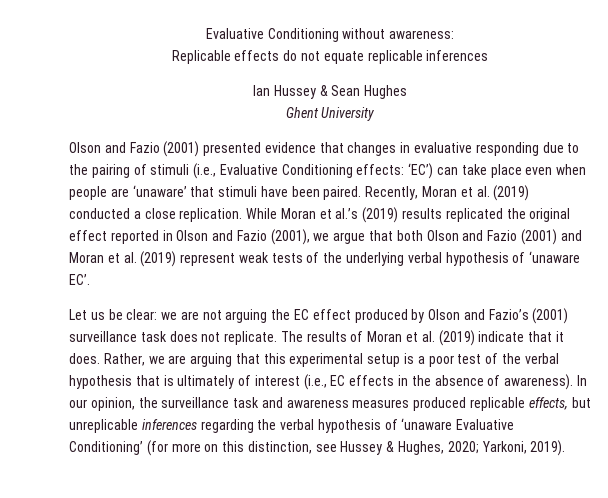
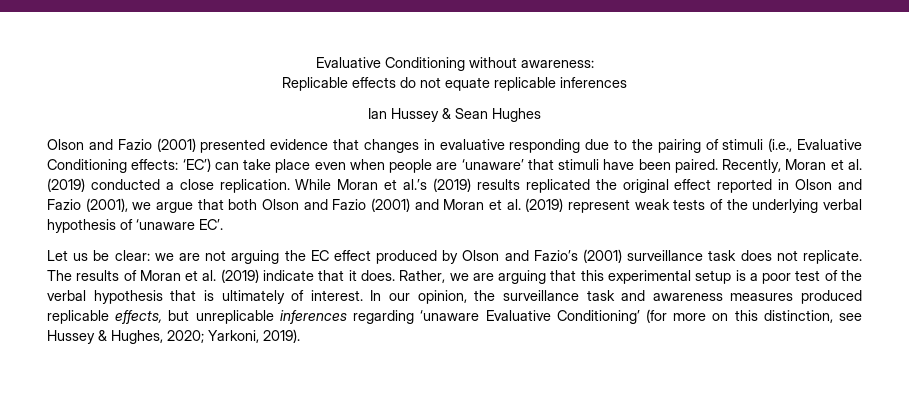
- Ghent University
- Rather, we are arguing that this experimental setup is a poor test of the verbal hypothesis that is ultimately of interest (i.e., EC effects in the absence of awareness).
+ Rather, we are arguing that this experimental setup is a poor test of the verbal hypothesis that is ultimately of interest.
- In our opinion, the surveillance task and awareness measures produced replicable effects, but unreplicable inferences regarding the verbal hypothesis of ‘unaware Evaluative Conditioning’ (for more on this distinction, see Hussey & Hughes, 2020; Yarkoni, 2019).
+ In our opinion, the surveillance task and awareness measures produced replicable effects, but unreplicable inferences regarding ‘unaware Evaluative Conditioning’ (for more on this distinction, see Hussey & Hughes, 2020; Yarkoni, 2019).

